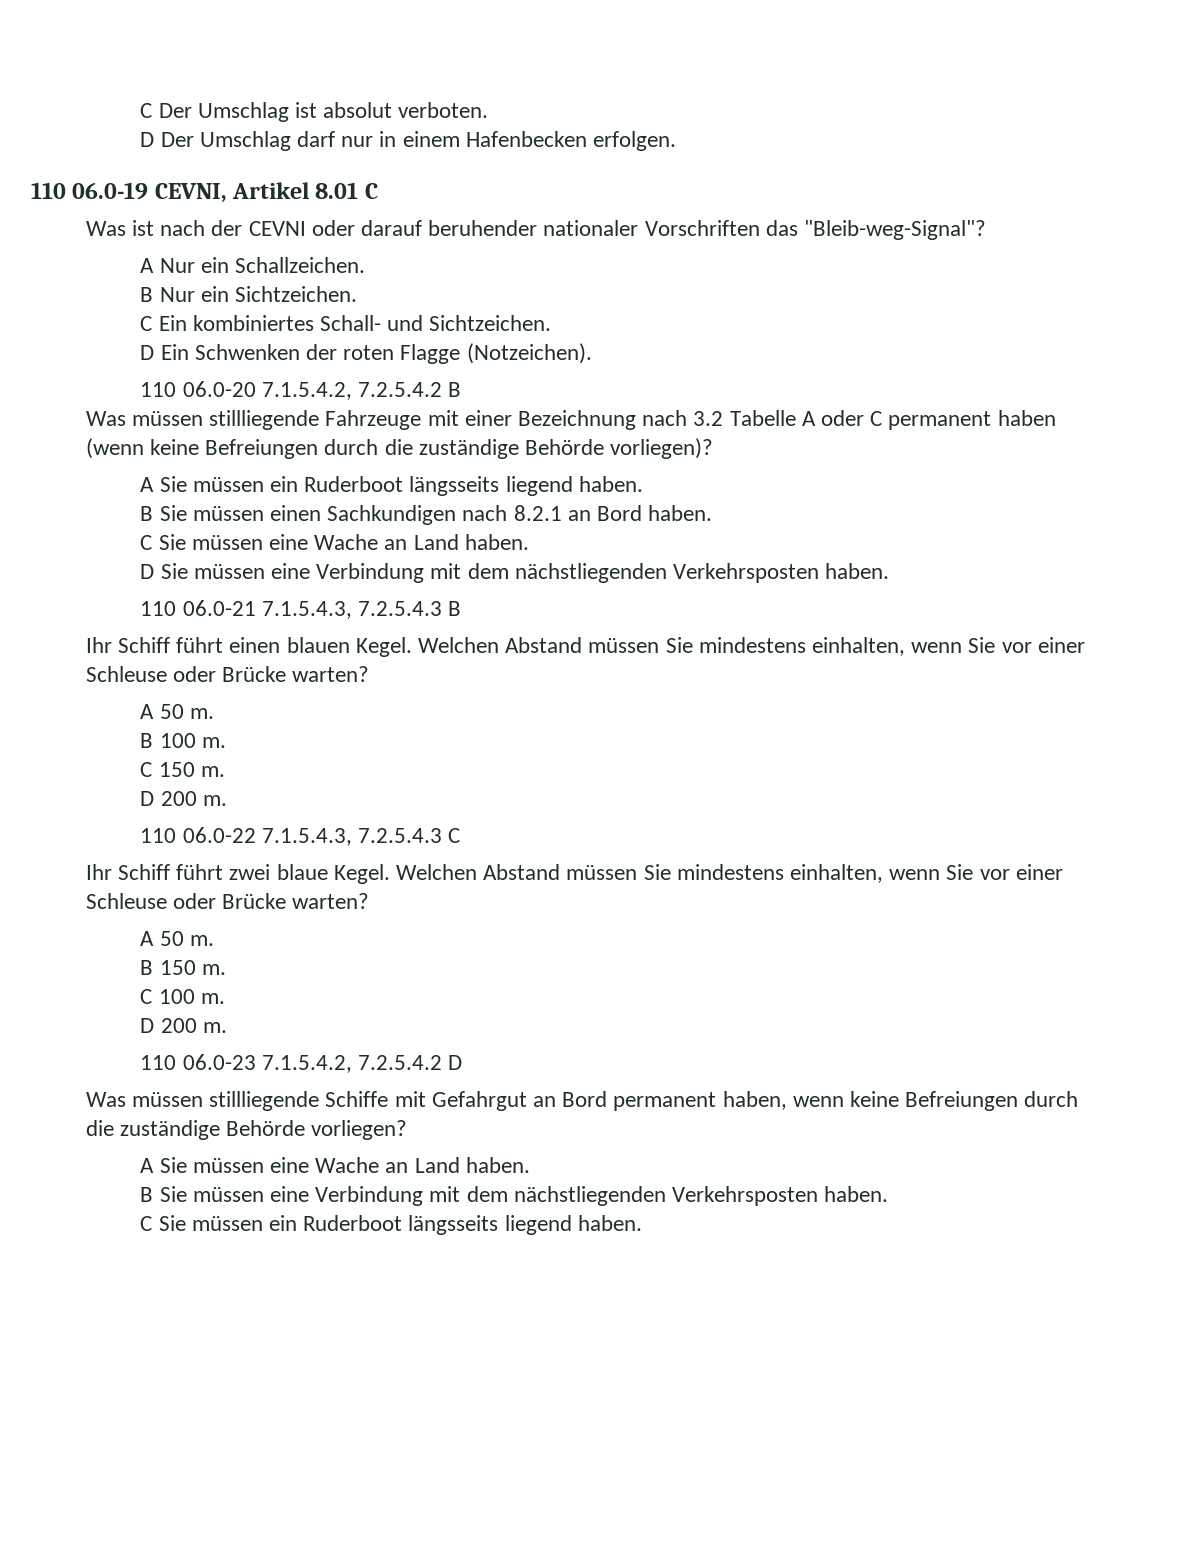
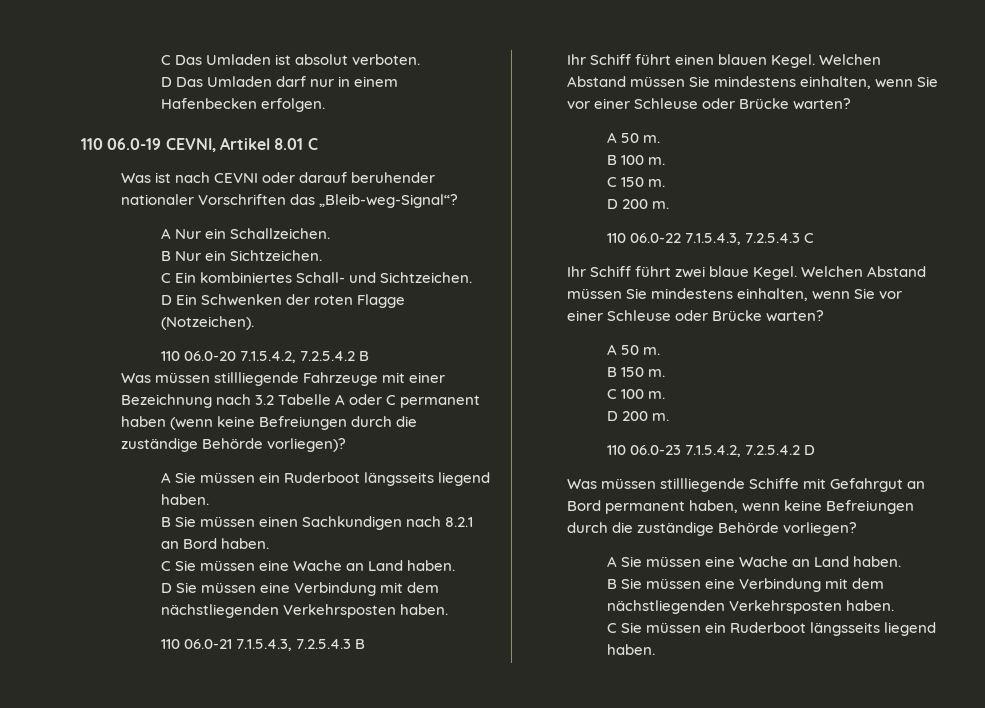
- C Der Umschlag ist absolut verboten.
+ C Das Umladen ist absolut verboten.
- D Der Umschlag darf nur in einem Hafenbecken erfolgen.
+ D Das Umladen darf nur in einem Hafenbecken erfolgen.
- Was ist nach der CEVNI oder darauf beruhender nationaler Vorschriften das "Bleib-weg-Signal"?
+ Was ist nach CEVNI oder darauf beruhender nationaler Vorschriften das „Bleib-weg-Signal“?

